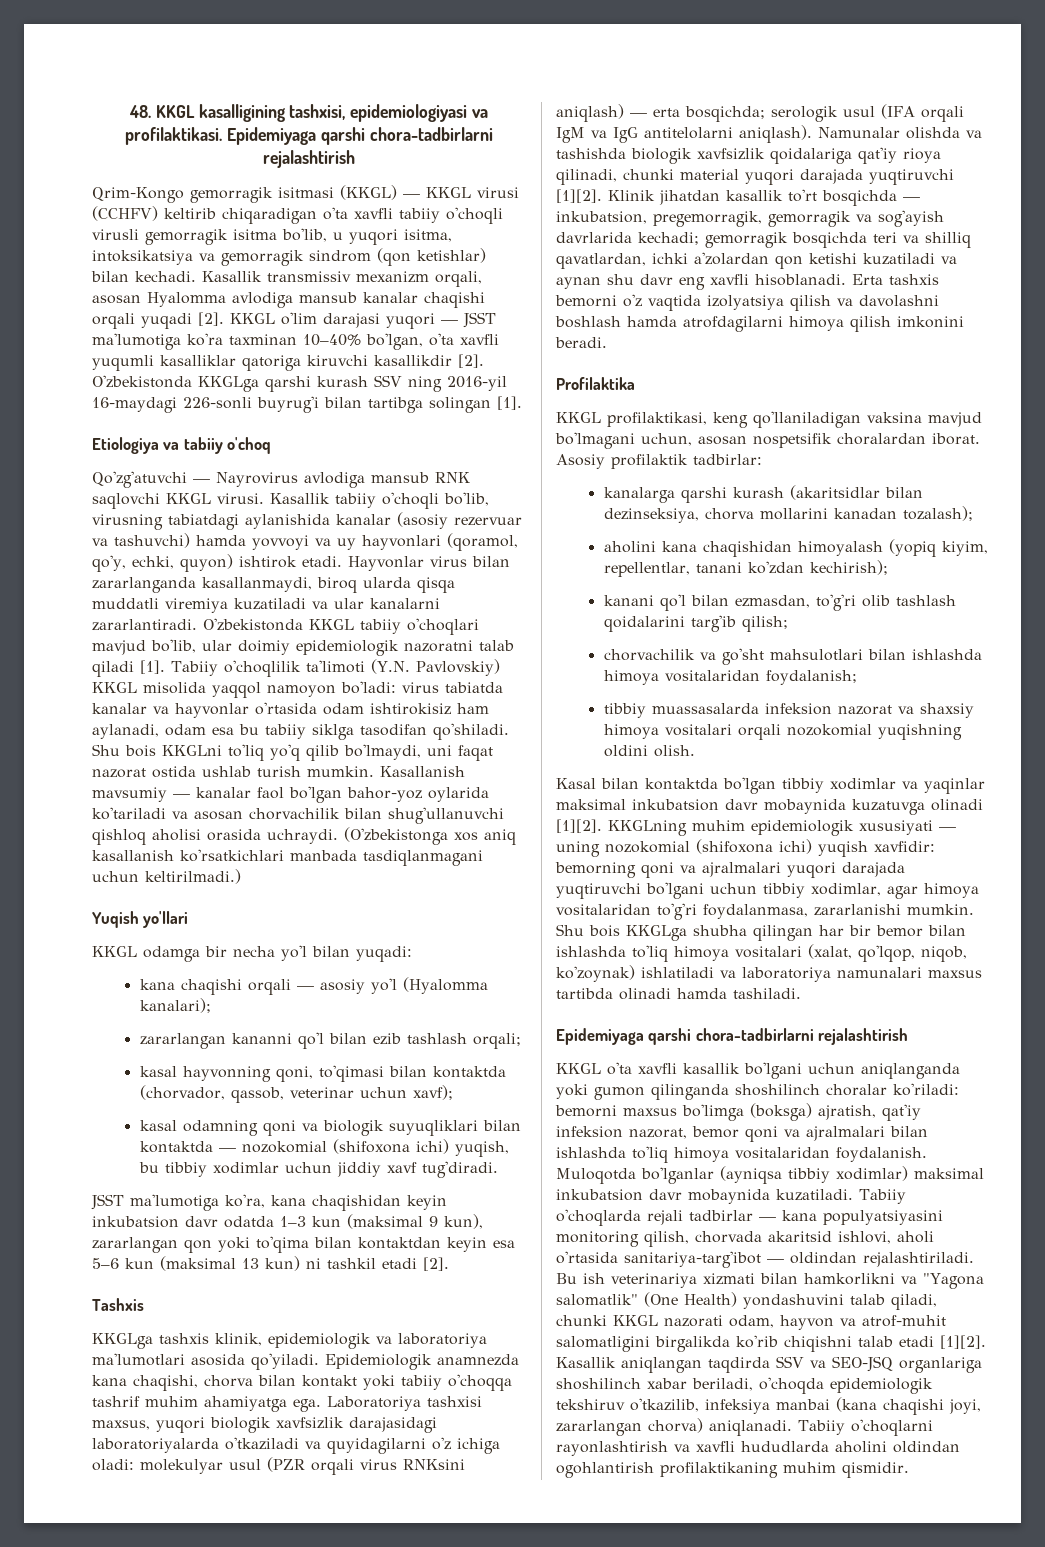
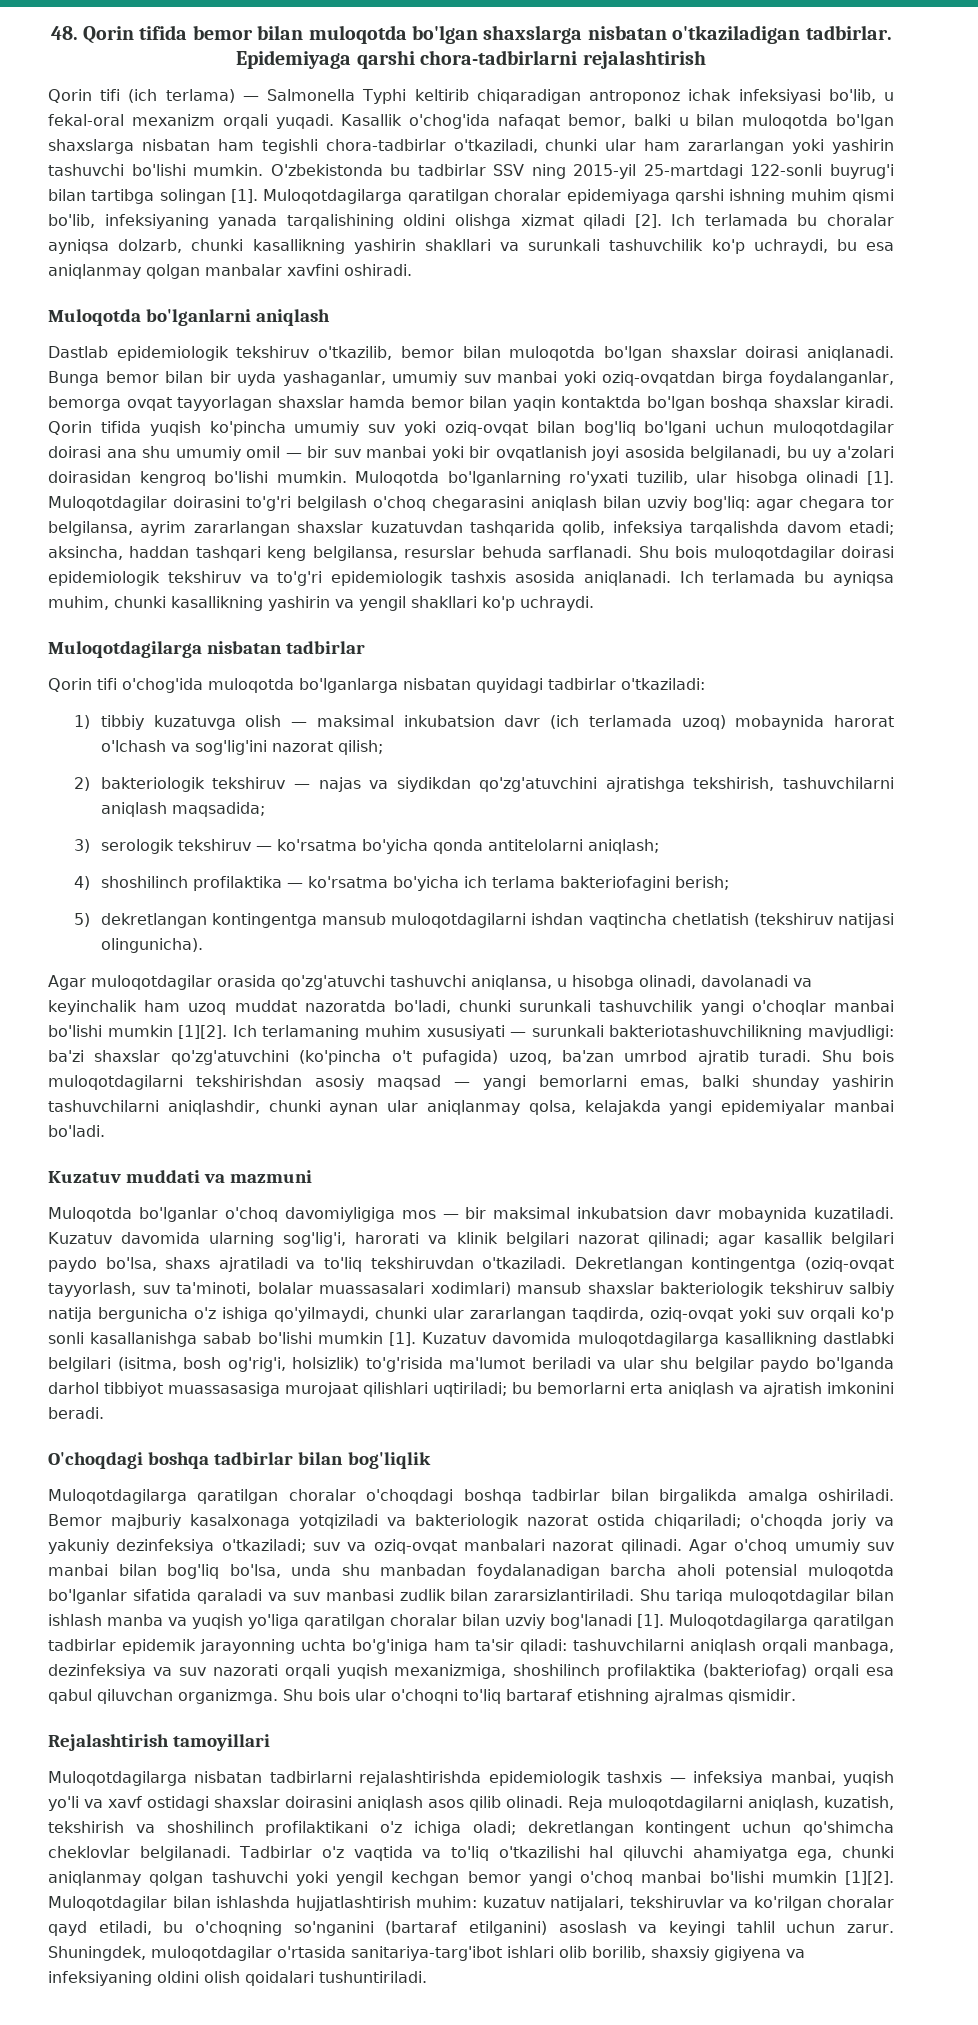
- 48. KKGL kasalligining tashxisi, epidemiologiyasi va profilaktikasi. Epidemiyaga qarshi chora-tadbirlarni rejalashtirish
- Qrim-Kongo gemorragik isitmasi (KKGL) — KKGL virusi (CCHFV) keltirib chiqaradigan o'ta xavfli tabiiy o'choqli virusli gemorragik isitma bo'lib, u yuqori isitma, intoksikatsiya va gemorragik sindrom (qon ketishlar) bilan kechadi. Kasallik transmissiv mexanizm orqali, asosan Hyalomma avlodiga mansub kanalar chaqishi orqali yuqadi [2]. KKGL o'lim darajasi yuqori — JSST ma'lumotiga ko'ra taxminan 10–40% bo'lgan, o'ta xavfli yuqumli kasalliklar qatoriga kiruvchi kasallikdir [2]. O'zbekistonda KKGLga qarshi kurash SSV ning 2016-yil 16-maydagi 226-sonli buyrug'i bilan tartibga solingan [1].
- Etiologiya va tabiiy o'choq
- Qo'zg'atuvchi — Nayrovirus avlodiga mansub RNK saqlovchi KKGL virusi. Kasallik tabiiy o'choqli bo'lib, virusning tabiatdagi aylanishida kanalar (asosiy rezervuar va tashuvchi) hamda yovvoyi va uy hayvonlari (qoramol, qo'y, echki, quyon) ishtirok etadi. Hayvonlar virus bilan zararlanganda kasallanmaydi, biroq ularda qisqa muddatli viremiya kuzatiladi va ular kanalarni zararlantiradi. O'zbekistonda KKGL tabiiy o'choqlari mavjud bo'lib, ular doimiy epidemiologik nazoratni talab qiladi [1]. Tabiiy o'choqlilik ta'limoti (Y.N. Pavlovskiy) KKGL misolida yaqqol namoyon bo'ladi: virus tabiatda kanalar va hayvonlar o'rtasida odam ishtirokisiz ham aylanadi, odam esa bu tabiiy siklga tasodifan qo'shiladi. Shu bois KKGLni to'liq yo'q qilib bo'lmaydi, uni faqat nazorat ostida ushlab turish mumkin. Kasallanish mavsumiy — kanalar faol bo'lgan bahor-yoz oylarida ko'tariladi va asosan chorvachilik bilan shug'ullanuvchi qishloq aholisi orasida uchraydi. (O'zbekistonga xos aniq kasallanish ko'rsatkichlari manbada tasdiqlanmagani uchun keltirilmadi.)
- Yuqish yo'llari
- KKGL odamga bir necha yo'l bilan yuqadi:
- kana chaqishi orqali — asosiy yo'l (Hyalomma kanalari);
- zararlangan kananni qo'l bilan ezib tashlash orqali;
- kasal hayvonning qoni, to'qimasi bilan kontaktda (chorvador, qassob, veterinar uchun xavf);
- kasal odamning qoni va biologik suyuqliklari bilan kontaktda — nozokomial (shifoxona ichi) yuqish, bu tibbiy xodimlar uchun jiddiy xavf tug'diradi.
- JSST ma'lumotiga ko'ra, kana chaqishidan keyin inkubatsion davr odatda 1–3 kun (maksimal 9 kun), zararlangan qon yoki to'qima bilan kontaktdan keyin esa 5–6 kun (maksimal 13 kun) ni tashkil etadi [2].
- Tashxis
- KKGLga tashxis klinik, epidemiologik va laboratoriya ma'lumotlari asosida qo'yiladi. Epidemiologik anamnezda kana chaqishi, chorva bilan kontakt yoki tabiiy o'choqqa tashrif muhim ahamiyatga ega. Laboratoriya tashxisi maxsus, yuqori biologik xavfsizlik darajasidagi laboratoriyalarda o'tkaziladi va quyidagilarni o'z ichiga oladi: molekulyar usul (PZR orqali virus RNKsini aniqlash) — erta bosqichda; serologik usul (IFA orqali IgM va IgG antitelolarni aniqlash). Namunalar olishda va tashishda biologik xavfsizlik qoidalariga qat'iy rioya qilinadi, chunki material yuqori darajada yuqtiruvchi [1][2]. Klinik jihatdan kasallik to'rt bosqichda — inkubatsion, pregemorragik, gemorragik va sog'ayish davrlarida kechadi; gemorragik bosqichda teri va shilliq qavatlardan, ichki a'zolardan qon ketishi kuzatiladi va aynan shu davr eng xavfli hisoblanadi. Erta tashxis bemorni o'z vaqtida izolyatsiya qilish va davolashni boshlash hamda atrofdagilarni himoya qilish imkonini beradi.
- Profilaktika
- KKGL profilaktikasi, keng qo'llaniladigan vaksina mavjud bo'lmagani uchun, asosan nospetsifik choralardan iborat. Asosiy profilaktik tadbirlar:
- kanalarga qarshi kurash (akaritsidlar bilan dezinseksiya, chorva mollarini kanadan tozalash);
- aholini kana chaqishidan himoyalash (yopiq kiyim, repellentlar, tanani ko'zdan kechirish);
- kanani qo'l bilan ezmasdan, to'g'ri olib tashlash qoidalarini targ'ib qilish;
- chorvachilik va go'sht mahsulotlari bilan ishlashda himoya vositalaridan foydalanish;
- tibbiy muassasalarda infeksion nazorat va shaxsiy himoya vositalari orqali nozokomial yuqishning oldini olish.
- Kasal bilan kontaktda bo'lgan tibbiy xodimlar va yaqinlar maksimal inkubatsion davr mobaynida kuzatuvga olinadi [1][2]. KKGLning muhim epidemiologik xususiyati — uning nozokomial (shifoxona ichi) yuqish xavfidir: bemorning qoni va ajralmalari yuqori darajada yuqtiruvchi bo'lgani uchun tibbiy xodimlar, agar himoya vositalaridan to'g'ri foydalanmasa, zararlanishi mumkin. Shu bois KKGLga shubha qilingan har bir bemor bilan ishlashda to'liq himoya vositalari (xalat, qo'lqop, niqob, ko'zoynak) ishlatiladi va laboratoriya namunalari maxsus tartibda olinadi hamda tashiladi.
- Epidemiyaga qarshi chora-tadbirlarni rejalashtirish
- KKGL o'ta xavfli kasallik bo'lgani uchun aniqlanganda yoki gumon qilinganda shoshilinch choralar ko'riladi: bemorni maxsus bo'limga (boksga) ajratish, qat'iy infeksion nazorat, bemor qoni va ajralmalari bilan ishlashda to'liq himoya vositalaridan foydalanish. Muloqotda bo'lganlar (ayniqsa tibbiy xodimlar) maksimal inkubatsion davr mobaynida kuzatiladi.
+ 48. Qorin tifida bemor bilan muloqotda bo'lgan shaxslarga nisbatan o'tkaziladigan tadbirlar. Epidemiyaga qarshi chora-tadbirlarni rejalashtirish
+ Qorin tifi (ich terlama) — Salmonella Typhi keltirib chiqaradigan antroponoz ichak infeksiyasi bo'lib, u fekal-oral mexanizm orqali yuqadi. Kasallik o'chog'ida nafaqat bemor, balki u bilan muloqotda bo'lgan shaxslarga nisbatan ham tegishli chora-tadbirlar o'tkaziladi, chunki ular ham zararlangan yoki yashirin tashuvchi bo'lishi mumkin. O'zbekistonda bu tadbirlar SSV ning 2015-yil 25-martdagi 122-sonli buyrug'i bilan tartibga solingan [1]. Muloqotdagilarga qaratilgan choralar epidemiyaga qarshi ishning muhim qismi bo'lib, infeksiyaning yanada tarqalishining oldini olishga xizmat qiladi [2]. Ich terlamada bu choralar ayniqsa dolzarb, chunki kasallikning yashirin shakllari va surunkali tashuvchilik ko'p uchraydi, bu esa aniqlanmay qolgan manbalar xavfini oshiradi.
+ Muloqotda bo'lganlarni aniqlash
+ Dastlab epidemiologik tekshiruv o'tkazilib, bemor bilan muloqotda bo'lgan shaxslar doirasi aniqlanadi. Bunga bemor bilan bir uyda yashaganlar, umumiy suv manbai yoki oziq-ovqatdan birga foydalanganlar, bemorga ovqat tayyorlagan shaxslar hamda bemor bilan yaqin kontaktda bo'lgan boshqa shaxslar kiradi. Qorin tifida yuqish ko'pincha umumiy suv yoki oziq-ovqat bilan bog'liq bo'lgani uchun muloqotdagilar doirasi ana shu umumiy omil — bir suv manbai yoki bir ovqatlanish joyi asosida belgilanadi, bu uy a'zolari doirasidan kengroq bo'lishi mumkin. Muloqotda bo'lganlarning ro'yxati tuzilib, ular hisobga olinadi [1]. Muloqotdagilar doirasini to'g'ri belgilash o'choq chegarasini aniqlash bilan uzviy bog'liq: agar chegara tor belgilansa, ayrim zararlangan shaxslar kuzatuvdan tashqarida qolib, infeksiya tarqalishda davom etadi; aksincha, haddan tashqari keng belgilansa, resurslar behuda sarflanadi. Shu bois muloqotdagilar doirasi epidemiologik tekshiruv va to'g'ri epidemiologik tashxis asosida aniqlanadi. Ich terlamada bu ayniqsa muhim, chunki kasallikning yashirin va yengil shakllari ko'p uchraydi.
+ Muloqotdagilarga nisbatan tadbirlar
+ Qorin tifi o'chog'ida muloqotda bo'lganlarga nisbatan quyidagi tadbirlar o'tkaziladi:
+ 1) tibbiy kuzatuvga olish — maksimal inkubatsion davr (ich terlamada uzoq) mobaynida harorat o'lchash va sog'lig'ini nazorat qilish;
+ 2) bakteriologik tekshiruv — najas va siydikdan qo'zg'atuvchini ajratishga tekshirish, tashuvchilarni aniqlash maqsadida;
+ 3) serologik tekshiruv — ko'rsatma bo'yicha qonda antitelolarni aniqlash;
+ 4) shoshilinch profilaktika — ko'rsatma bo'yicha ich terlama bakteriofagini berish;
+ 5) dekretlangan kontingentga mansub muloqotdagilarni ishdan vaqtincha chetlatish (tekshiruv natijasi olingunicha).
+ Agar muloqotdagilar orasida qo'zg'atuvchi tashuvchi aniqlansa, u hisobga olinadi, davolanadi va keyinchalik ham uzoq muddat nazoratda bo'ladi, chunki surunkali tashuvchilik yangi o'choqlar manbai bo'lishi mumkin [1][2]. Ich terlamaning muhim xususiyati — surunkali bakteriotashuvchilikning mavjudligi: ba'zi shaxslar qo'zg'atuvchini (ko'pincha o't pufagida) uzoq, ba'zan umrbod ajratib turadi. Shu bois muloqotdagilarni tekshirishdan asosiy maqsad — yangi bemorlarni emas, balki shunday yashirin tashuvchilarni aniqlashdir, chunki aynan ular aniqlanmay qolsa, kelajakda yangi epidemiyalar manbai bo'ladi.
+ Kuzatuv muddati va mazmuni
+ Muloqotda bo'lganlar o'choq davomiyligiga mos — bir maksimal inkubatsion davr mobaynida kuzatiladi.
- Tabiiy o'choqlarda rejali tadbirlar — kana populyatsiyasini monitoring qilish, chorvada akaritsid ishlovi, aholi o'rtasida sanitariya-targ'ibot — oldindan rejalashtiriladi. Bu ish veterinariya xizmati bilan hamkorlikni va "Yagona salomatlik" (One Health) yondashuvini talab qiladi, chunki KKGL nazorati odam, hayvon va atrof-muhit salomatligini birgalikda ko'rib chiqishni talab etadi [1][2]. Kasallik aniqlangan taqdirda SSV va SEO-JSQ organlariga shoshilinch xabar beriladi, o'choqda epidemiologik tekshiruv o'tkazilib, infeksiya manbai (kana chaqishi joyi, zararlangan chorva) aniqlanadi. Tabiiy o'choqlarni rayonlashtirish va xavfli hududlarda aholini oldindan ogohlantirish profilaktikaning muhim qismidir.
+ Kuzatuv davomida ularning sog'lig'i, harorati va klinik belgilari nazorat qilinadi; agar kasallik belgilari paydo bo'lsa, shaxs ajratiladi va to'liq tekshiruvdan o'tkaziladi. Dekretlangan kontingentga (oziq-ovqat tayyorlash, suv ta'minoti, bolalar muassasalari xodimlari) mansub shaxslar bakteriologik tekshiruv salbiy natija bergunicha o'z ishiga qo'yilmaydi, chunki ular zararlangan taqdirda, oziq-ovqat yoki suv orqali ko'p sonli kasallanishga sabab bo'lishi mumkin [1]. Kuzatuv davomida muloqotdagilarga kasallikning dastlabki belgilari (isitma, bosh og'rig'i, holsizlik) to'g'risida ma'lumot beriladi va ular shu belgilar paydo bo'lganda darhol tibbiyot muassasasiga murojaat qilishlari uqtiriladi; bu bemorlarni erta aniqlash va ajratish imkonini beradi.
+ O'choqdagi boshqa tadbirlar bilan bog'liqlik
+ Muloqotdagilarga qaratilgan choralar o'choqdagi boshqa tadbirlar bilan birgalikda amalga oshiriladi. Bemor majburiy kasalxonaga yotqiziladi va bakteriologik nazorat ostida chiqariladi; o'choqda joriy va yakuniy dezinfeksiya o'tkaziladi; suv va oziq-ovqat manbalari nazorat qilinadi. Agar o'choq umumiy suv manbai bilan bog'liq bo'lsa, unda shu manbadan foydalanadigan barcha aholi potensial muloqotda bo'lganlar sifatida qaraladi va suv manbasi zudlik bilan zararsizlantiriladi. Shu tariqa muloqotdagilar bilan ishlash manba va yuqish yo'liga qaratilgan choralar bilan uzviy bog'lanadi [1]. Muloqotdagilarga qaratilgan tadbirlar epidemik jarayonning uchta bo'g'iniga ham ta'sir qiladi: tashuvchilarni aniqlash orqali manbaga, dezinfeksiya va suv nazorati orqali yuqish mexanizmiga, shoshilinch profilaktika (bakteriofag) orqali esa qabul qiluvchan organizmga. Shu bois ular o'choqni to'liq bartaraf etishning ajralmas qismidir.
+ Rejalashtirish tamoyillari
+ Muloqotdagilarga nisbatan tadbirlarni rejalashtirishda epidemiologik tashxis — infeksiya manbai, yuqish yo'li va xavf ostidagi shaxslar doirasini aniqlash asos qilib olinadi. Reja muloqotdagilarni aniqlash, kuzatish, tekshirish va shoshilinch profilaktikani o'z ichiga oladi; dekretlangan kontingent uchun qo'shimcha cheklovlar belgilanadi. Tadbirlar o'z vaqtida va to'liq o'tkazilishi hal qiluvchi ahamiyatga ega, chunki aniqlanmay qolgan tashuvchi yoki yengil kechgan bemor yangi o'choq manbai bo'lishi mumkin [1][2]. Muloqotdagilar bilan ishlashda hujjatlashtirish muhim: kuzatuv natijalari, tekshiruvlar va ko'rilgan choralar qayd etiladi, bu o'choqning so'nganini (bartaraf etilganini) asoslash va keyingi tahlil uchun zarur. Shuningdek, muloqotdagilar o'rtasida sanitariya-targ'ibot ishlari olib borilib, shaxsiy gigiyena va infeksiyaning oldini olish qoidalari tushuntiriladi.

